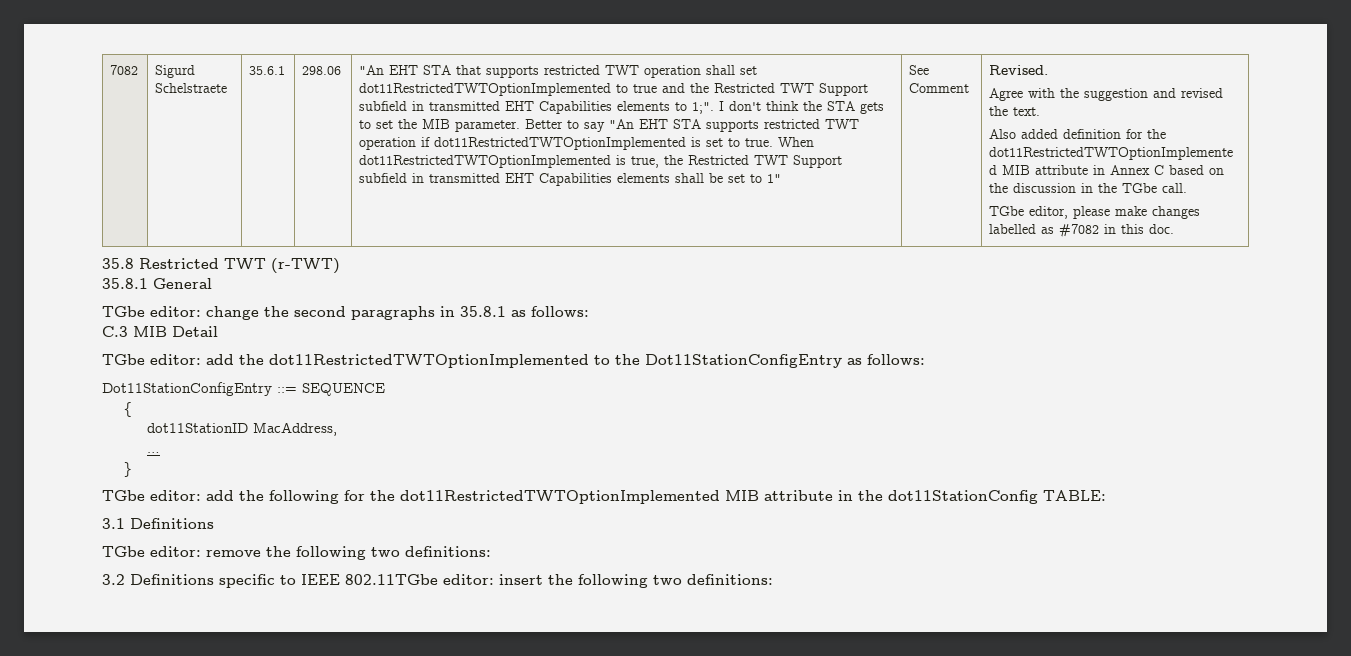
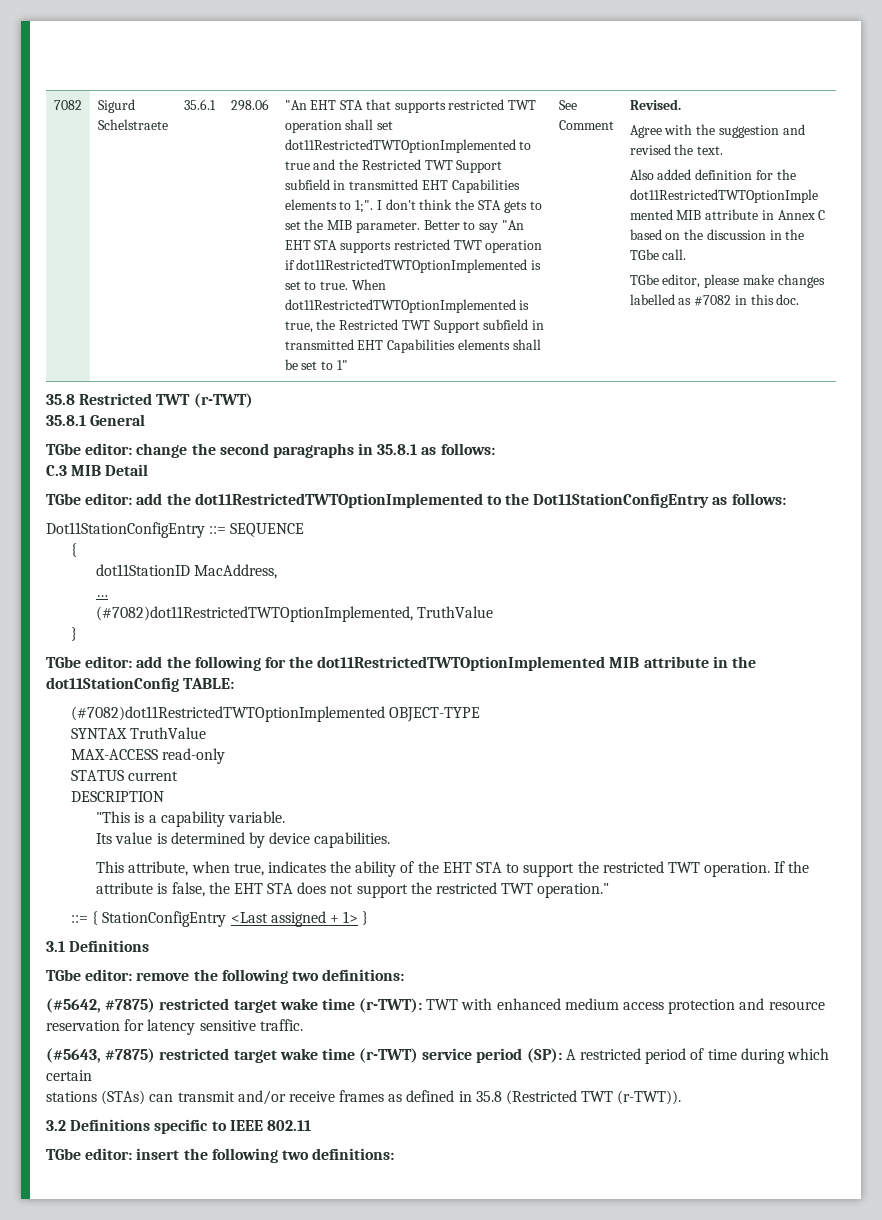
+ (#7082)dot11RestrictedTWTOptionImplemented, TruthValue
+ (#7082)dot11RestrictedTWTOptionImplemented OBJECT-TYPE
+ SYNTAX TruthValue
+ MAX-ACCESS read-only
+ STATUS current
+ DESCRIPTION
+ "This is a capability variable.
+ Its value is determined by device capabilities.
+ This attribute, when true, indicates the ability of the EHT STA to support the restricted TWT operation. If the attribute is false, the EHT STA does not support the restricted TWT operation."
+ ::= { StationConfigEntry <Last assigned + 1> }
+ (#5642, #7875) restricted target wake time (r-TWT): TWT with enhanced medium access protection and resource reservation for latency sensitive traffic.
+ (#5643, #7875) restricted target wake time (r-TWT) service period (SP): A restricted period of time during which certain
+ stations (STAs) can transmit and/or receive frames as defined in 35.8 (Restricted TWT (r-TWT)).
- 3.2 Definitions specific to IEEE 802.11TGbe editor: insert the following two definitions:
+ 3.2 Definitions specific to IEEE 802.11
+ TGbe editor: insert the following two definitions:

